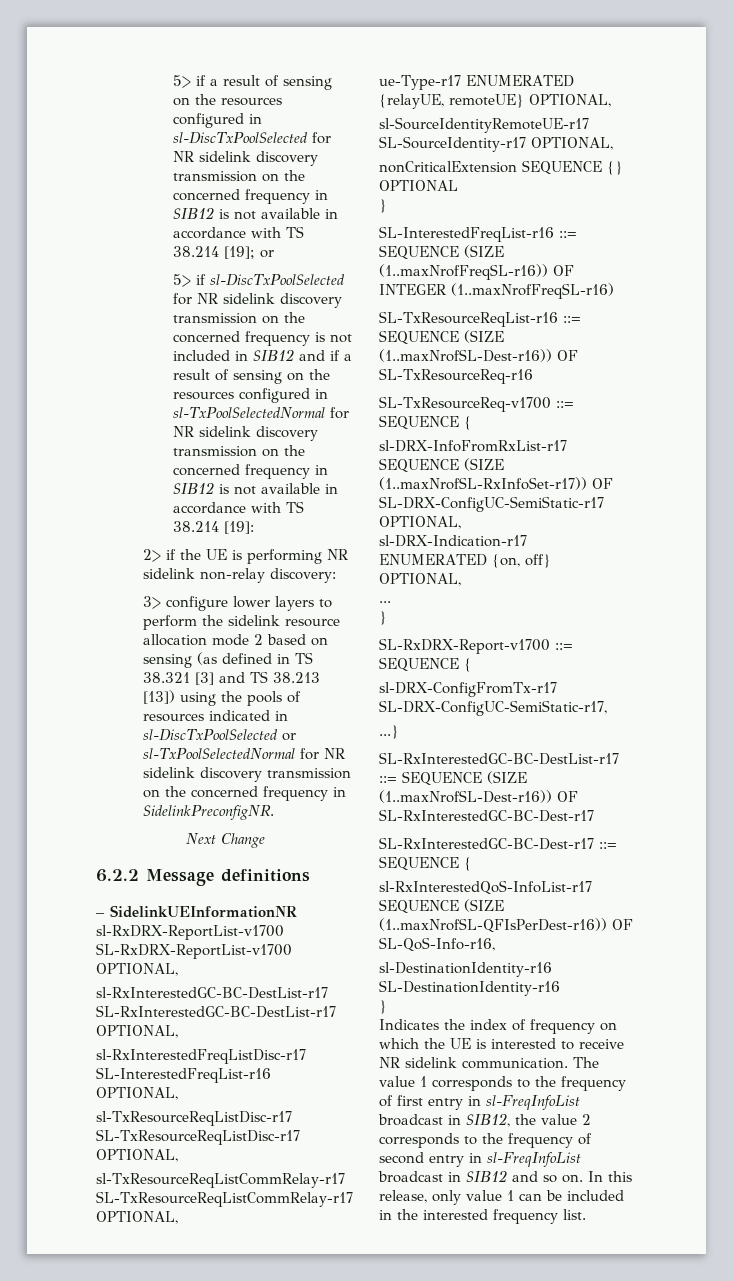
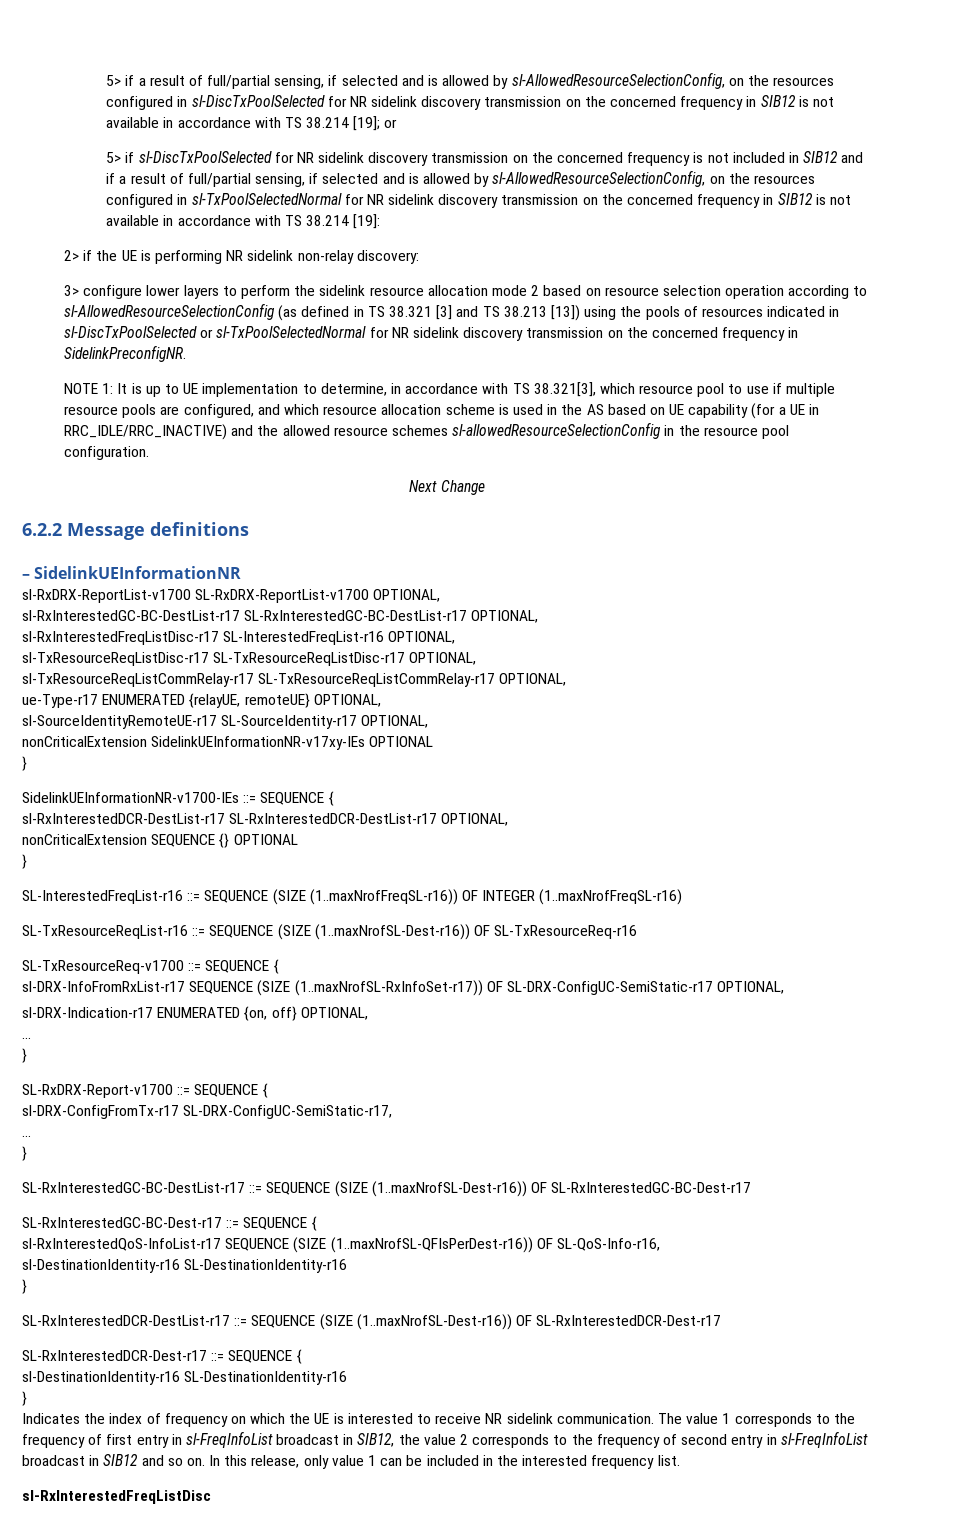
- 5> if a result of sensing on the resources configured in sl-DiscTxPoolSelected for NR sidelink discovery transmission on the concerned frequency in SIB12 is not available in accordance with TS 38.214 [19]; or
+ 5> if a result of full/partial sensing, if selected and is allowed by sl-AllowedResourceSelectionConfig, on the resources configured in sl-DiscTxPoolSelected for NR sidelink discovery transmission on the concerned frequency in SIB12 is not available in accordance with TS 38.214 [19]; or
- 5> if sl-DiscTxPoolSelected for NR sidelink discovery transmission on the concerned frequency is not included in SIB12 and if a result of sensing on the resources configured in sl-TxPoolSelectedNormal for NR sidelink discovery transmission on the concerned frequency in SIB12 is not available in accordance with TS 38.214 [19]:
+ 5> if sl-DiscTxPoolSelected for NR sidelink discovery transmission on the concerned frequency is not included in SIB12 and if a result of full/partial sensing, if selected and is allowed by sl-AllowedResourceSelectionConfig, on the resources configured in sl-TxPoolSelectedNormal for NR sidelink discovery transmission on the concerned frequency in SIB12 is not available in accordance with TS 38.214 [19]:
- 3> configure lower layers to perform the sidelink resource allocation mode 2 based on sensing (as defined in TS 38.321 [3] and TS 38.213 [13]) using the pools of resources indicated in sl-DiscTxPoolSelected or sl-TxPoolSelectedNormal for NR sidelink discovery transmission on the concerned frequency in SidelinkPreconfigNR.
+ 3> configure lower layers to perform the sidelink resource allocation mode 2 based on resource selection operation according to sl-AllowedResourceSelectionConfig (as defined in TS 38.321 [3] and TS 38.213 [13]) using the pools of resources indicated in sl-DiscTxPoolSelected or sl-TxPoolSelectedNormal for NR sidelink discovery transmission on the concerned frequency in SidelinkPreconfigNR.
+ NOTE 1: It is up to UE implementation to determine, in accordance with TS 38.321[3], which resource pool to use if multiple resource pools are configured, and which resource allocation scheme is used in the AS based on UE capability (for a UE in RRC_IDLE/RRC_INACTIVE) and the allowed resource schemes sl-allowedResourceSelectionConfig in the resource pool configuration.
+ nonCriticalExtension SidelinkUEInformationNR-v17xy-IEs OPTIONAL
+ }
+ SidelinkUEInformationNR-v1700-IEs ::= SEQUENCE {
+ sl-RxInterestedDCR-DestList-r17 SL-RxInterestedDCR-DestList-r17 OPTIONAL,
  sl-DRX-ConfigFromTx-r17 SL-DRX-ConfigUC-SemiStatic-r17,
- ...}
+ ...
+ }
+ SL-RxInterestedDCR-DestList-r17 ::= SEQUENCE (SIZE (1..maxNrofSL-Dest-r16)) OF SL-RxInterestedDCR-Dest-r17
+ SL-RxInterestedDCR-Dest-r17 ::= SEQUENCE {
+ sl-DestinationIdentity-r16 SL-DestinationIdentity-r16
+ }
+ sl-RxInterestedFreqListDisc

